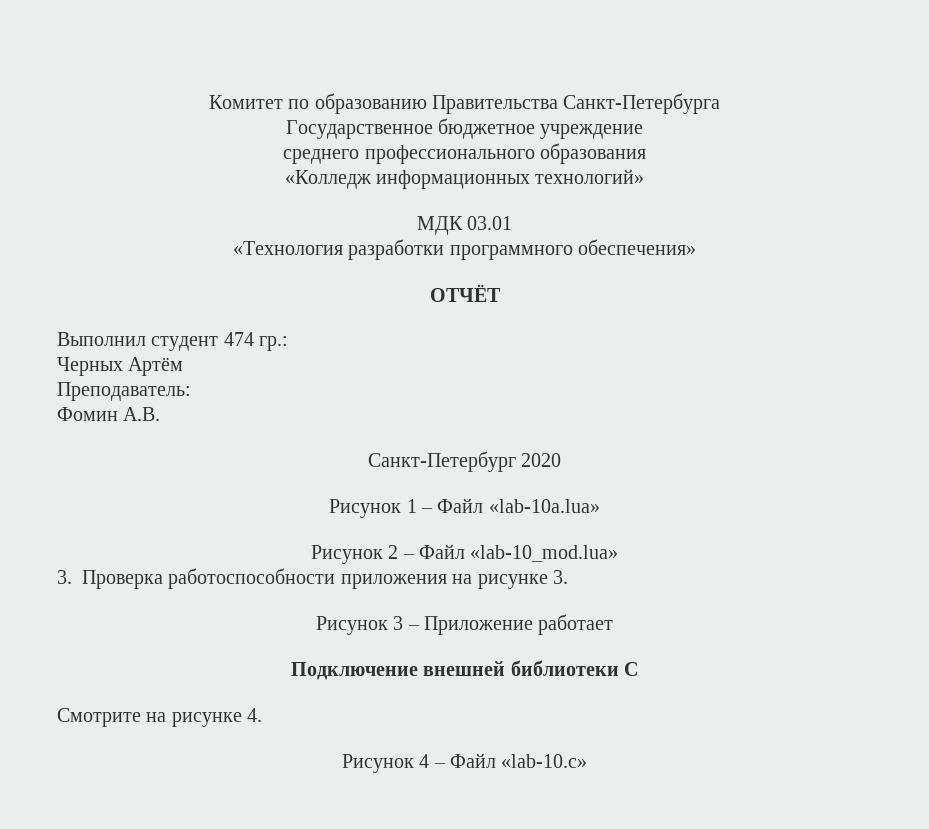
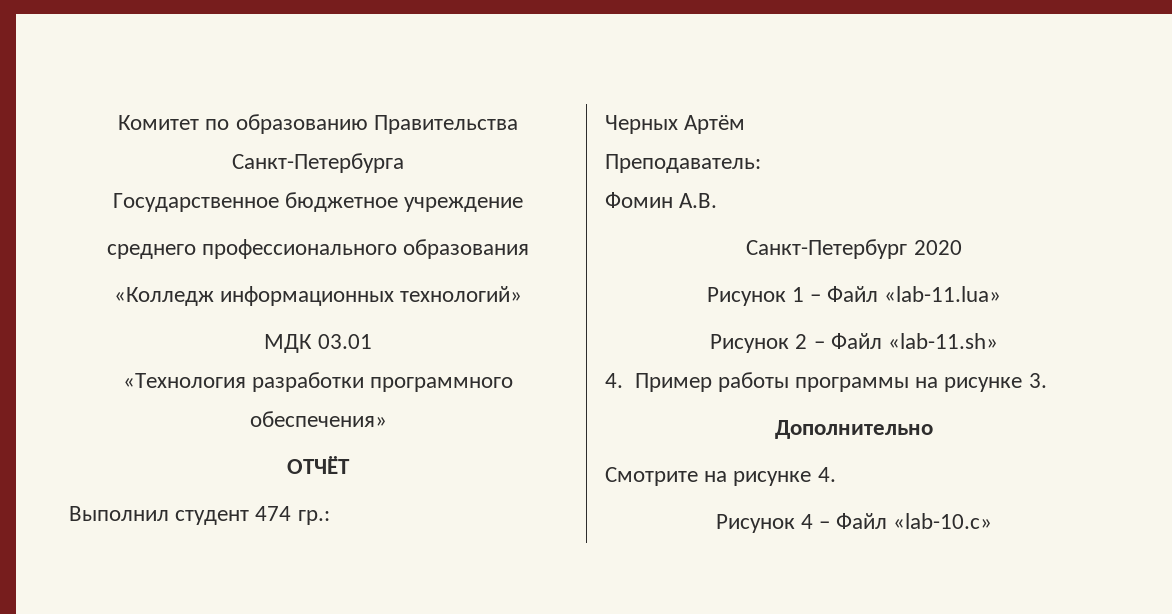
- Рисунок 1 – Файл «lab-10a.lua»
+ Рисунок 1 – Файл «lab-11.lua»
- Рисунок 2 – Файл «lab-10_mod.lua»
- 3. Проверка работоспособности приложения на рисунке 3.
- Рисунок 3 – Приложение работает
- Подключение внешней библиотеки C
+ Рисунок 2 – Файл «lab-11.sh»
+ 4. Пример работы программы на рисунке 3.
+ Дополнительно

